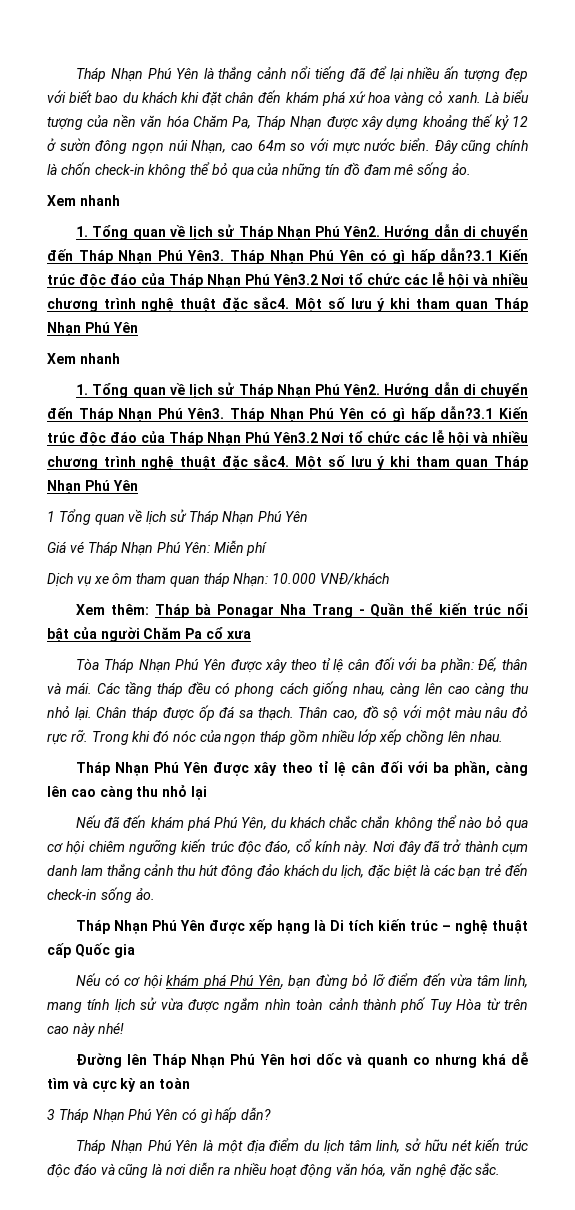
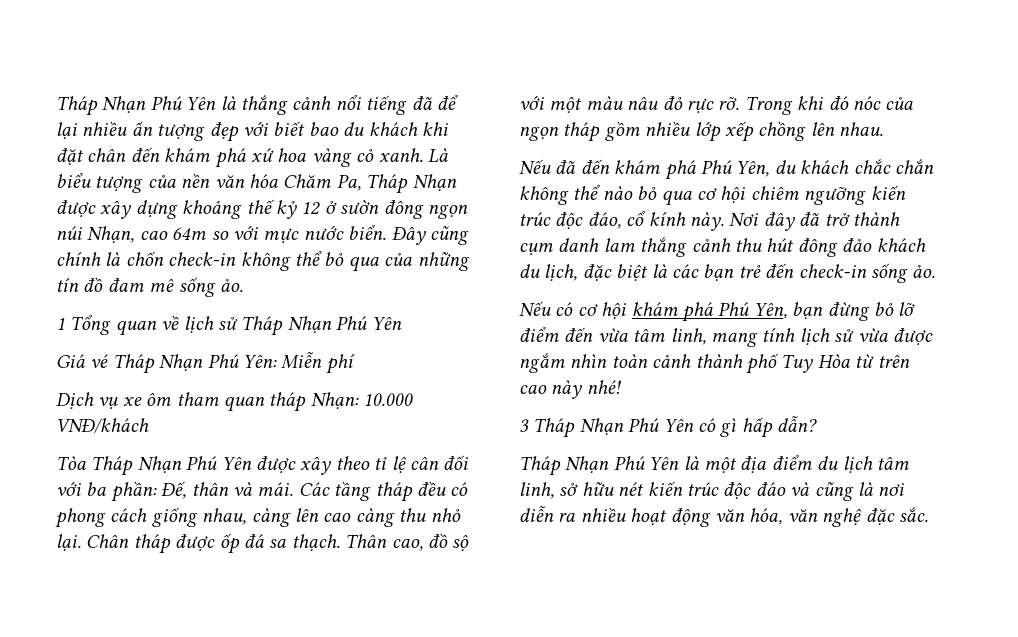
  Đây cũng chính là chốn check-in không thể bỏ qua của những tín đồ đam mê sống ảo.
- Xem nhanh
- 1. Tổng quan về lịch sử Tháp Nhạn Phú Yên2. Hướng dẫn di chuyển đến Tháp Nhạn Phú Yên3. Tháp Nhạn Phú Yên có gì hấp dẫn?3.1 Kiến trúc độc đáo của Tháp Nhạn Phú Yên3.2 Nơi tổ chức các lễ hội và nhiều chương trình nghệ thuật đặc sắc4. Một số lưu ý khi tham quan Tháp Nhạn Phú Yên
- Xem nhanh
- 1. Tổng quan về lịch sử Tháp Nhạn Phú Yên2. Hướng dẫn di chuyển đến Tháp Nhạn Phú Yên3. Tháp Nhạn Phú Yên có gì hấp dẫn?3.1 Kiến trúc độc đáo của Tháp Nhạn Phú Yên3.2 Nơi tổ chức các lễ hội và nhiều chương trình nghệ thuật đặc sắc4. Một số lưu ý khi tham quan Tháp Nhạn Phú Yên
- Xem thêm: Tháp bà Ponagar Nha Trang - Quần thể kiến trúc nổi bật của người Chăm Pa cổ xưa
- Tháp Nhạn Phú Yên được xây theo tỉ lệ cân đối với ba phần, càng lên cao càng thu nhỏ lại
- Tháp Nhạn Phú Yên được xếp hạng là Di tích kiến trúc – nghệ thuật cấp Quốc gia
- Đường lên Tháp Nhạn Phú Yên hơi dốc và quanh co nhưng khá dễ tìm và cực kỳ an toàn

